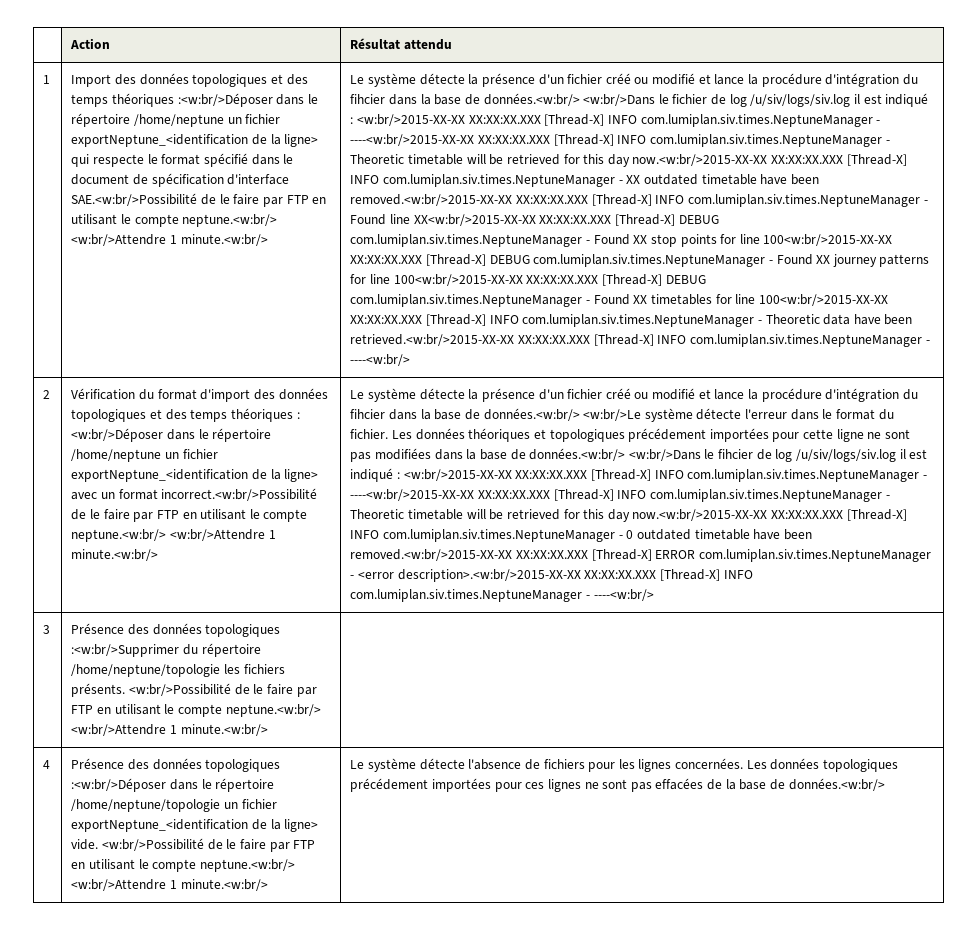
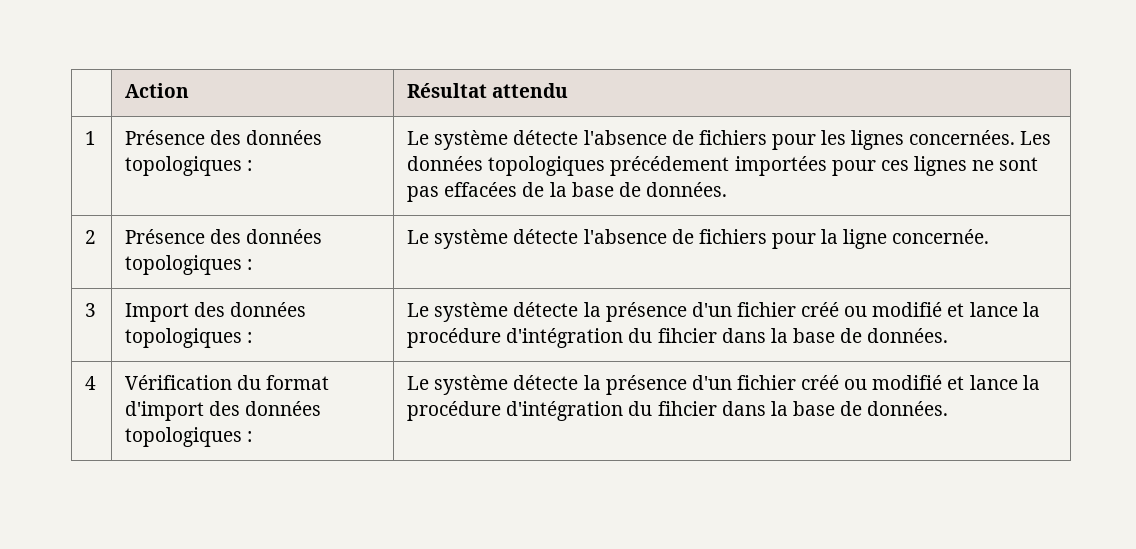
- 1 | Import des données topologiques et des temps théoriques :<w:br/>Déposer dans le répertoire /home/neptune un fichier exportNeptune_<identification de la ligne> qui respecte le format spécifié dans le document de spécification d'interface SAE.<w:br/>Possibilité de le faire par FTP en utilisant le compte neptune.<w:br/> <w:br/>Attendre 1 minute.<w:br/> | Le système détecte la présence d'un fichier créé ou modifié et lance la procédure d'intégration du fihcier dans la base de données.<w:br/> <w:br/>Dans le fichier de log /u/siv/logs/siv.log il est indiqué : <w:br/>2015-XX-XX XX:XX:XX.XXX [Thread-X] INFO com.lumiplan.siv.times.NeptuneManager - ----<w:br/>2015-XX-XX XX:XX:XX.XXX [Thread-X] INFO com.lumiplan.siv.times.NeptuneManager - Theoretic timetable will be retrieved for this day now.<w:br/>2015-XX-XX XX:XX:XX.XXX [Thread-X] INFO com.lumiplan.siv.times.NeptuneManager - XX outdated timetable have been removed.<w:br/>2015-XX-XX XX:XX:XX.XXX [Thread-X] INFO com.lumiplan.siv.times.NeptuneManager - Found line XX<w:br/>2015-XX-XX XX:XX:XX.XXX [Thread-X] DEBUG com.lumiplan.siv.times.NeptuneManager - Found XX stop points for line 100<w:br/>2015-XX-XX XX:XX:XX.XXX [Thread-X] DEBUG com.lumiplan.siv.times.NeptuneManager - Found XX journey patterns for line 100<w:br/>2015-XX-XX XX:XX:XX.XXX [Thread-X] DEBUG com.lumiplan.siv.times.NeptuneManager - Found XX timetables for line 100<w:br/>2015-XX-XX XX:XX:XX.XXX [Thread-X] INFO com.lumiplan.siv.times.NeptuneManager - Theoretic data have been retrieved.<w:br/>2015-XX-XX XX:XX:XX.XXX [Thread-X] INFO com.lumiplan.siv.times.NeptuneManager - ----<w:br/>
- 2 | Vérification du format d'import des données topologiques et des temps théoriques : <w:br/>Déposer dans le répertoire /home/neptune un fichier exportNeptune_<identification de la ligne> avec un format incorrect.<w:br/>Possibilité de le faire par FTP en utilisant le compte neptune.<w:br/> <w:br/>Attendre 1 minute.<w:br/> | Le système détecte la présence d'un fichier créé ou modifié et lance la procédure d'intégration du fihcier dans la base de données.<w:br/> <w:br/>Le système détecte l'erreur dans le format du fichier. Les données théoriques et topologiques précédement importées pour cette ligne ne sont pas modifiées dans la base de données.<w:br/> <w:br/>Dans le fihcier de log /u/siv/logs/siv.log il est indiqué : <w:br/>2015-XX-XX XX:XX:XX.XXX [Thread-X] INFO com.lumiplan.siv.times.NeptuneManager - ----<w:br/>2015-XX-XX XX:XX:XX.XXX [Thread-X] INFO com.lumiplan.siv.times.NeptuneManager - Theoretic timetable will be retrieved for this day now.<w:br/>2015-XX-XX XX:XX:XX.XXX [Thread-X] INFO com.lumiplan.siv.times.NeptuneManager - 0 outdated timetable have been removed.<w:br/>2015-XX-XX XX:XX:XX.XXX [Thread-X] ERROR com.lumiplan.siv.times.NeptuneManager - <error description>.<w:br/>2015-XX-XX XX:XX:XX.XXX [Thread-X] INFO com.lumiplan.siv.times.NeptuneManager - ----<w:br/>
- 3 | Présence des données topologiques :<w:br/>Supprimer du répertoire /home/neptune/topologie les fichiers présents. <w:br/>Possibilité de le faire par FTP en utilisant le compte neptune.<w:br/> <w:br/>Attendre 1 minute.<w:br/> |
- 4 | Présence des données topologiques :<w:br/>Déposer dans le répertoire /home/neptune/topologie un fichier exportNeptune_<identification de la ligne> vide. <w:br/>Possibilité de le faire par FTP en utilisant le compte neptune.<w:br/> <w:br/>Attendre 1 minute.<w:br/>
+ 1 | Présence des données topologiques :
- Les données topologiques précédement importées pour ces lignes ne sont pas effacées de la base de données.<w:br/>
+ Les données topologiques précédement importées pour ces lignes ne sont pas effacées de la base de données.
+ 2 | Présence des données topologiques : | Le système détecte l'absence de fichiers pour la ligne concernée.
+ 3 | Import des données topologiques : | Le système détecte la présence d'un fichier créé ou modifié et lance la procédure d'intégration du fihcier dans la base de données.
+ 4 | Vérification du format d'import des données topologiques : | Le système détecte la présence d'un fichier créé ou modifié et lance la procédure d'intégration du fihcier dans la base de données.

